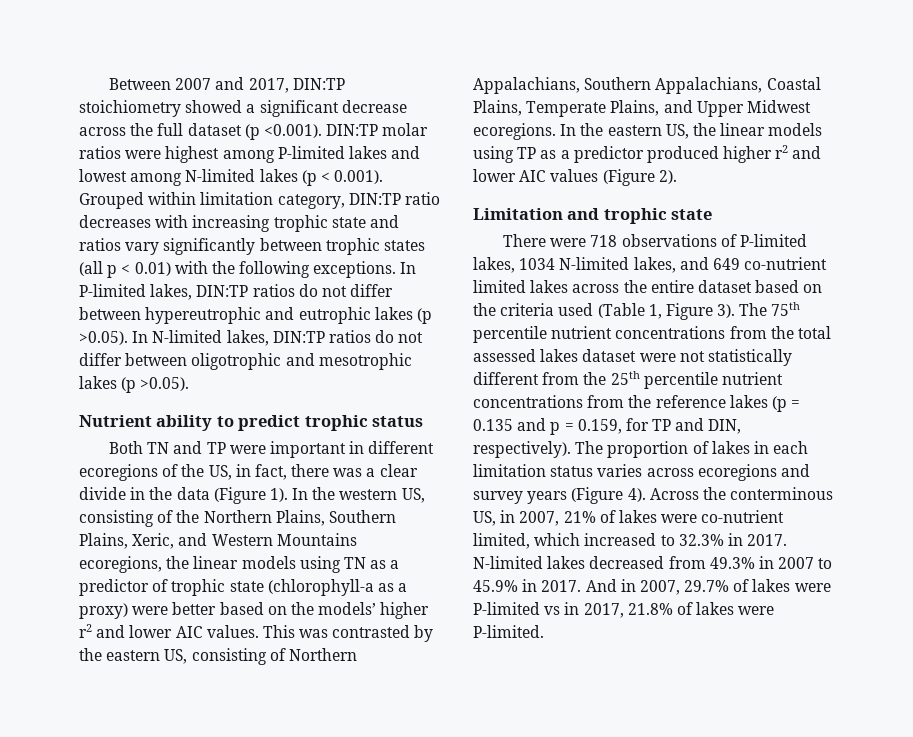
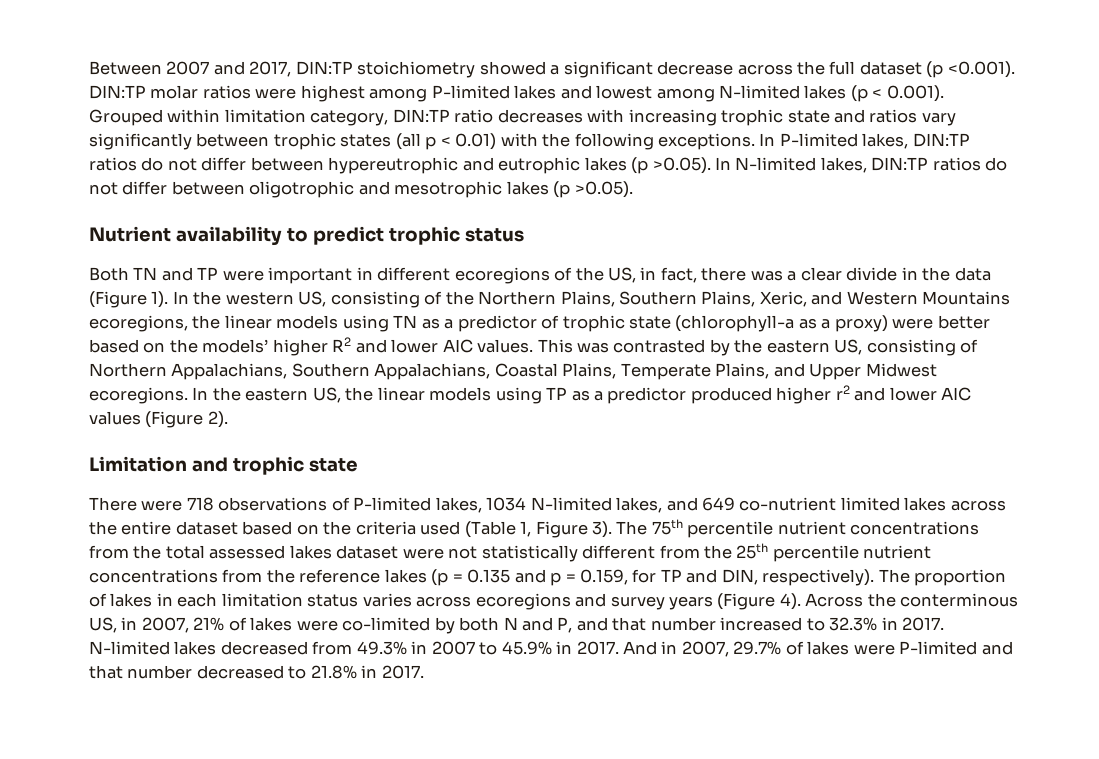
- Nutrient ability to predict trophic status
+ Nutrient availability to predict trophic status
- In the western US, consisting of the Northern Plains, Southern Plains, Xeric, and Western Mountains ecoregions, the linear models using TN as a predictor of trophic state (chlorophyll-a as a proxy) were better based on the models’ higher r2 and lower AIC values.
+ In the western US, consisting of the Northern Plains, Southern Plains, Xeric, and Western Mountains ecoregions, the linear models using TN as a predictor of trophic state (chlorophyll-a as a proxy) were better based on the models’ higher R2 and lower AIC values.
- Across the conterminous US, in 2007, 21% of lakes were co-nutrient limited, which increased to 32.3% in 2017.
+ Across the conterminous US, in 2007, 21% of lakes were co-limited by both N and P, and that number increased to 32.3% in 2017.
- And in 2007, 29.7% of lakes were P-limited vs in 2017, 21.8% of lakes were P-limited.
+ And in 2007, 29.7% of lakes were P-limited and that number decreased to 21.8% in 2017.

